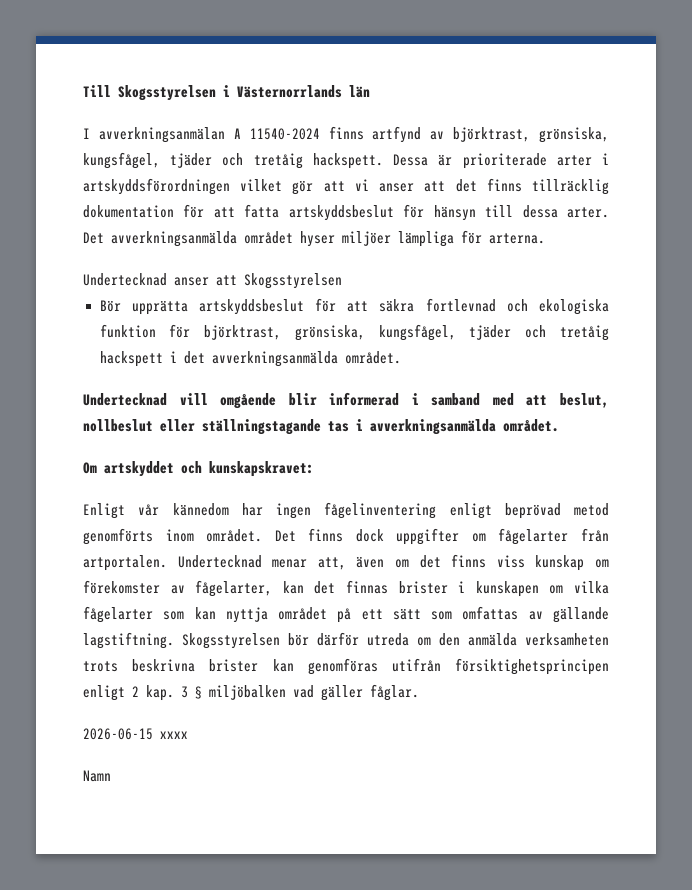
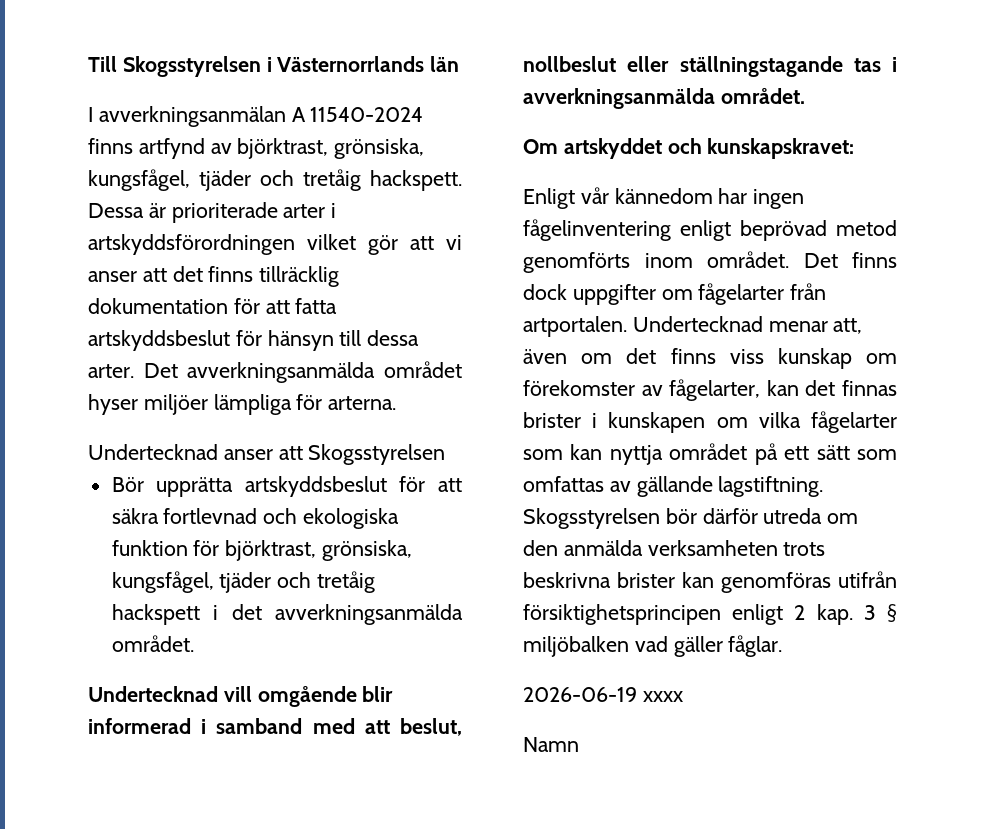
- 2026-06-15 xxxx
+ 2026-06-19 xxxx

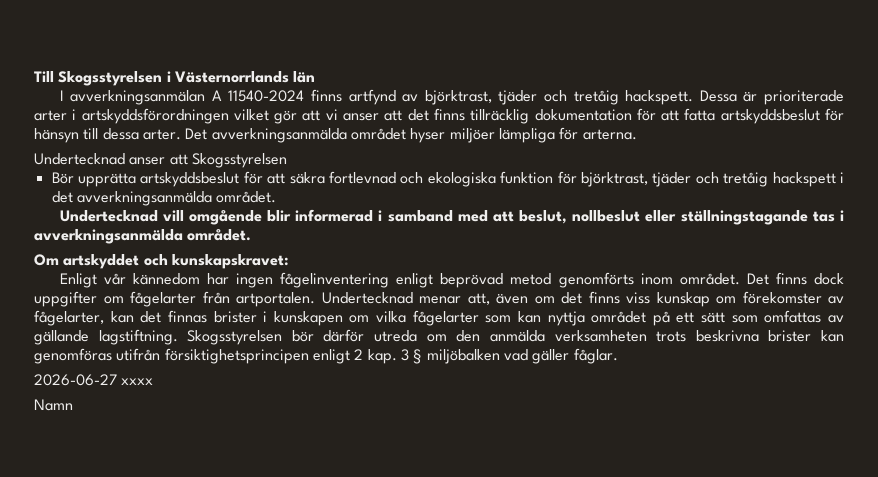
- I avverkningsanmälan A 11540-2024 finns artfynd av björktrast, grönsiska, kungsfågel, tjäder och tretåig hackspett.
+ I avverkningsanmälan A 11540-2024 finns artfynd av björktrast, tjäder och tretåig hackspett.
- Bör upprätta artskyddsbeslut för att säkra fortlevnad och ekologiska funktion för björktrast, grönsiska, kungsfågel, tjäder och tretåig hackspett i det avverkningsanmälda området.
+ Bör upprätta artskyddsbeslut för att säkra fortlevnad och ekologiska funktion för björktrast, tjäder och tretåig hackspett i det avverkningsanmälda området.
- 2026-06-19 xxxx
+ 2026-06-27 xxxx

